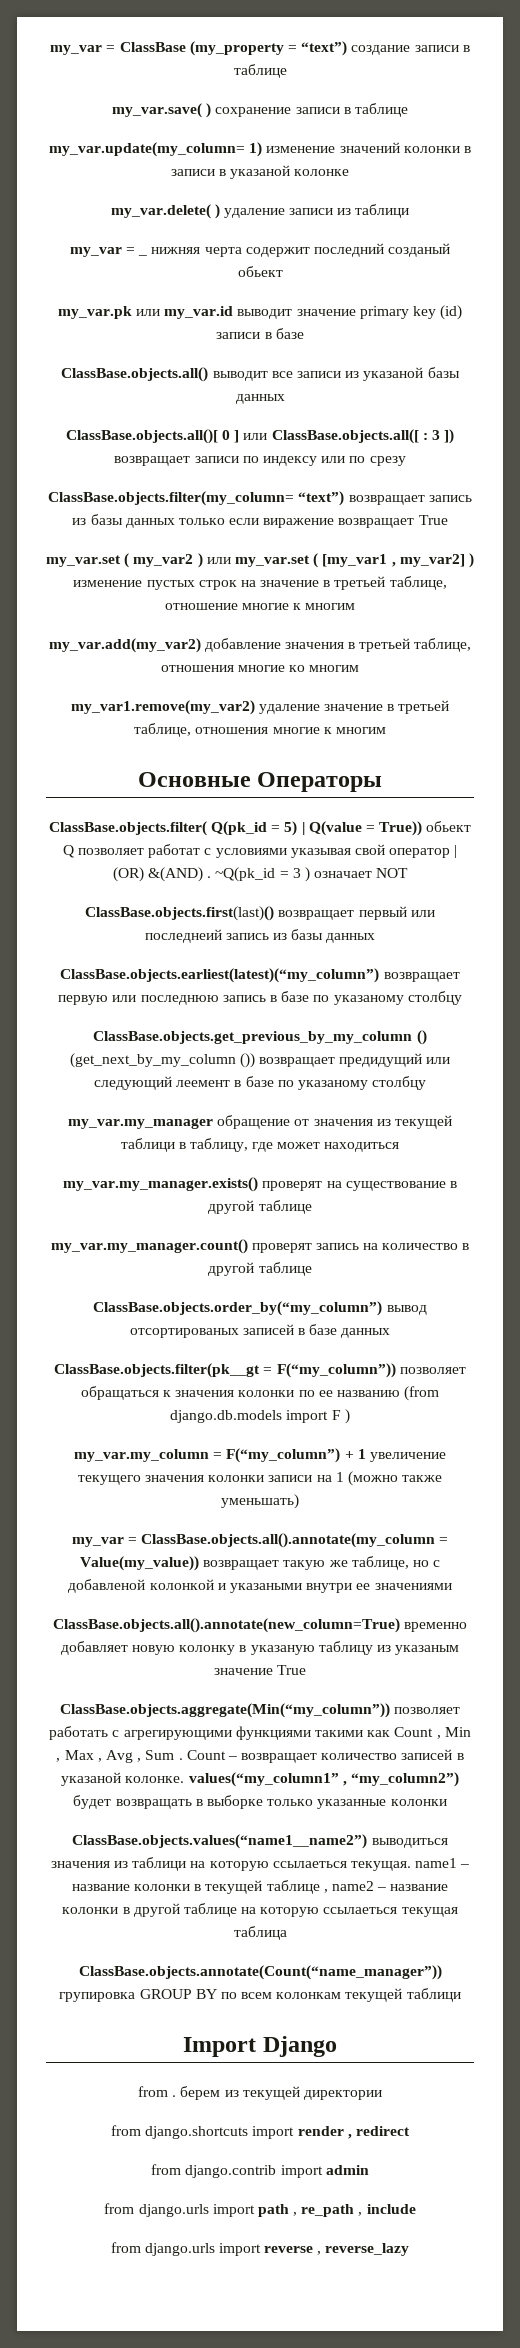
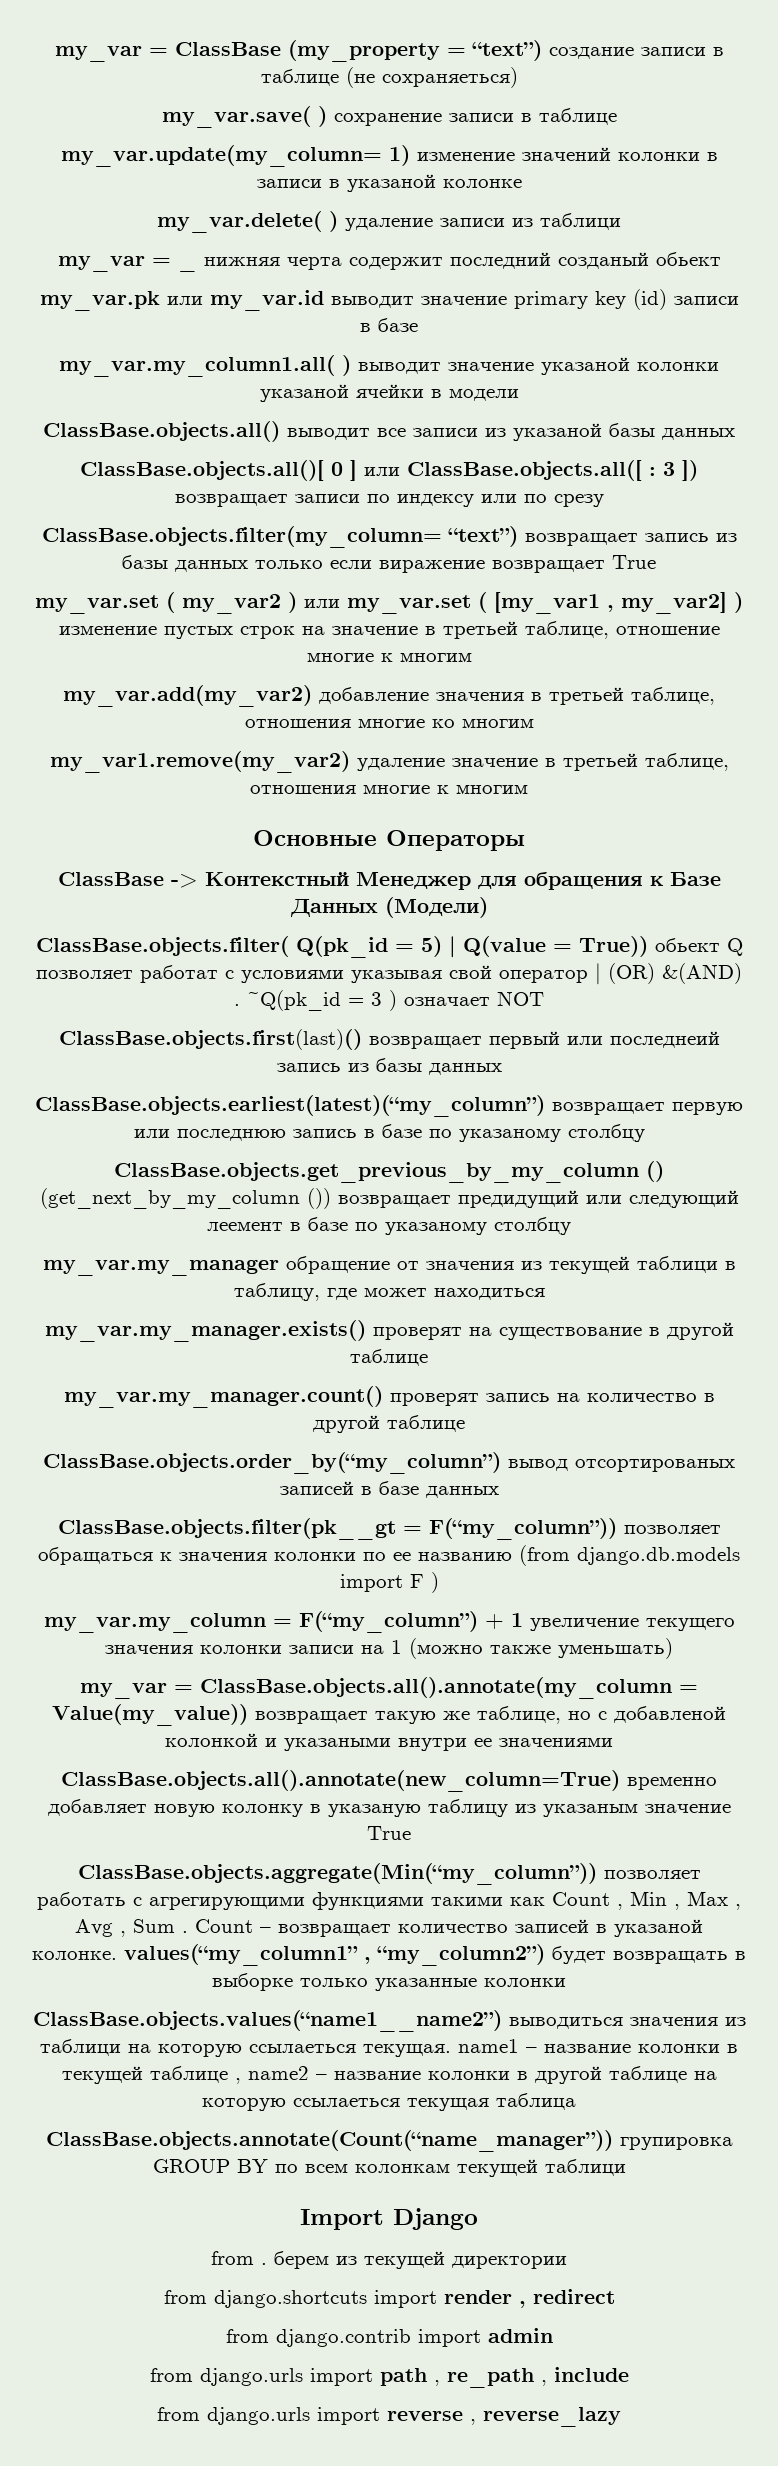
- my_var = ClassBase (my_property = “text”) создание записи в таблице
+ my_var = ClassBase (my_property = “text”) создание записи в таблице (не сохраняеться)
+ my_var.my_column1.all( ) выводит значение указаной колонки указаной ячейки в модели
+ ClassBase -> Контекстный Менеджер для обращения к Базе Данных (Модели)

